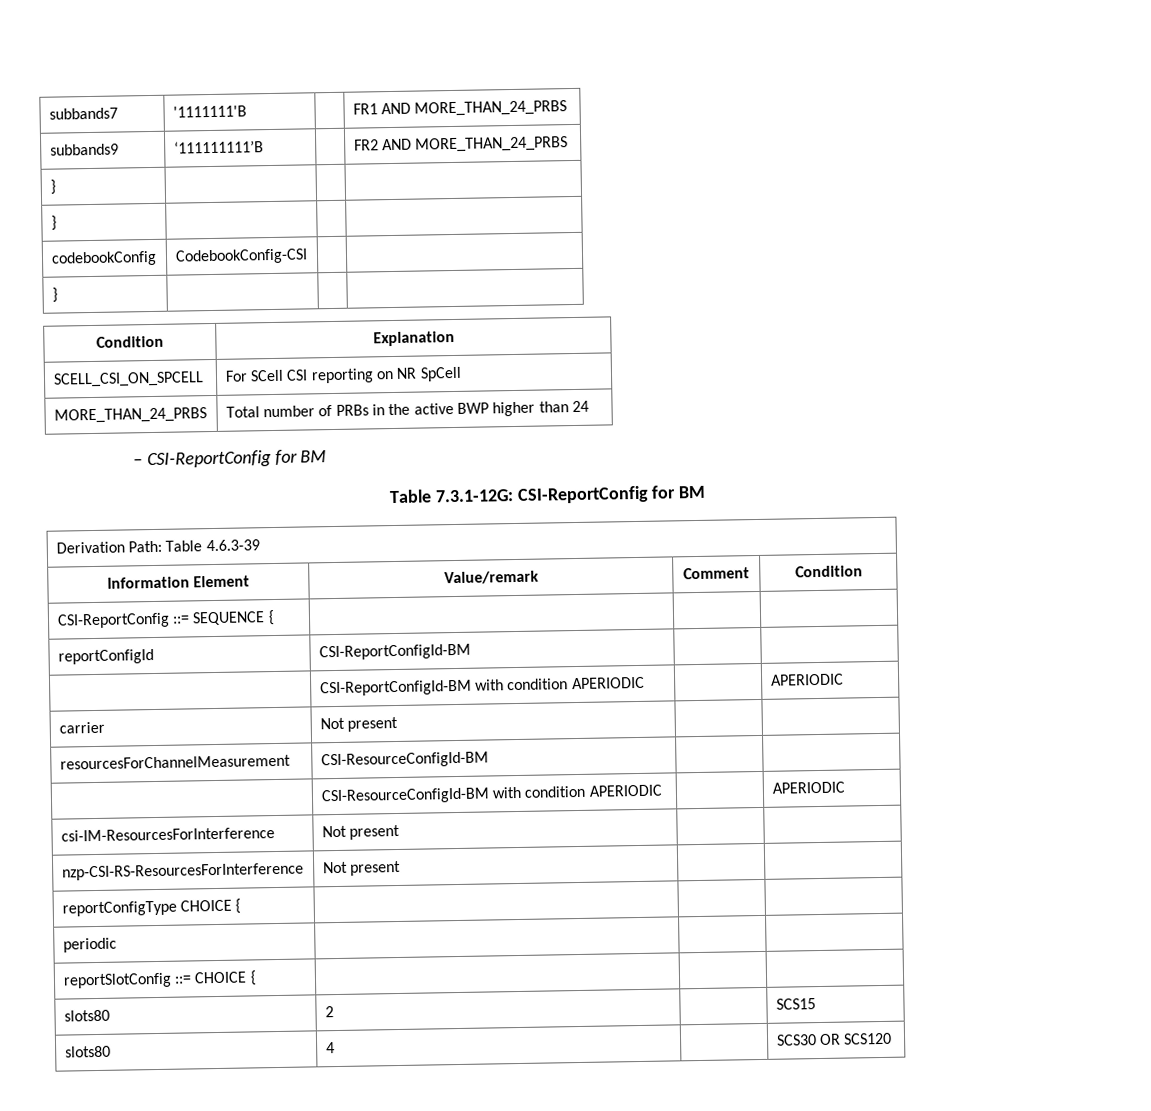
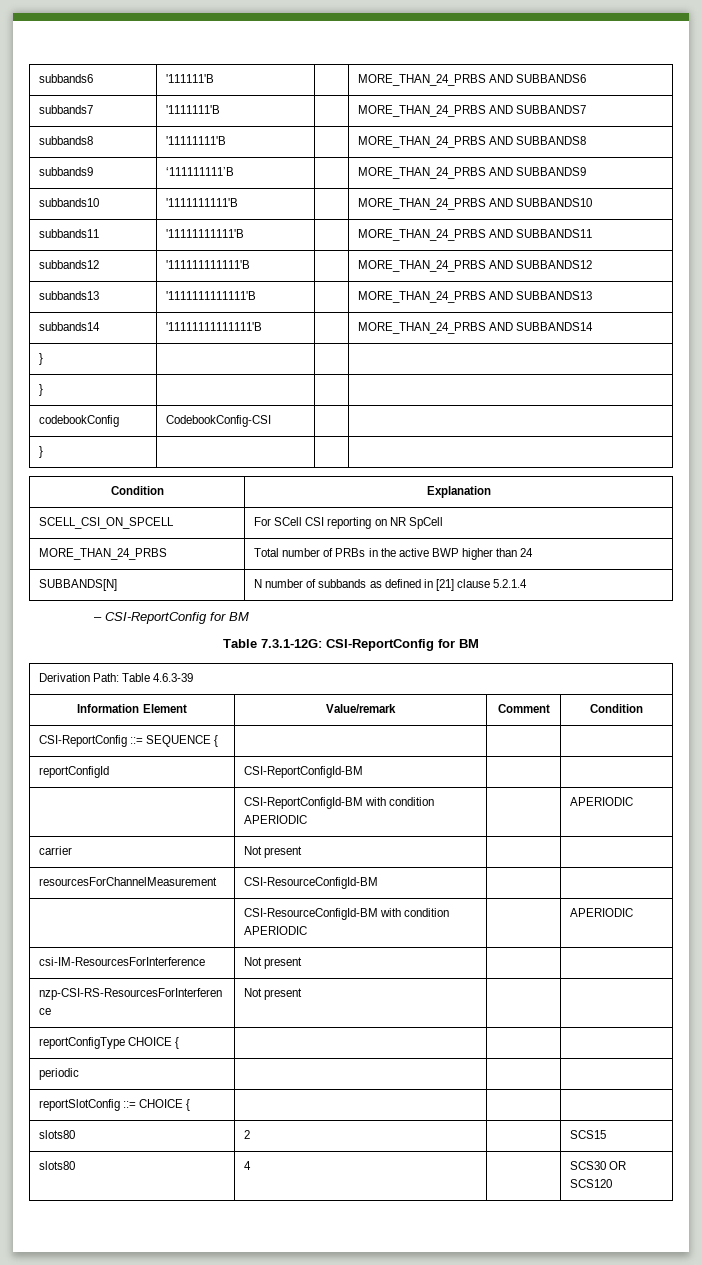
- subbands7 | '1111111'B | | FR1 AND MORE_THAN_24_PRBS
+ subbands6 | '111111'B | | MORE_THAN_24_PRBS AND SUBBANDS6
+ subbands7 | '1111111'B | | MORE_THAN_24_PRBS AND SUBBANDS7
+ subbands8 | '11111111'B | | MORE_THAN_24_PRBS AND SUBBANDS8
- subbands9 | ‘111111111’B | | FR2 AND MORE_THAN_24_PRBS
+ subbands9 | ‘111111111’B | | MORE_THAN_24_PRBS AND SUBBANDS9
+ subbands10 | '1111111111'B | | MORE_THAN_24_PRBS AND SUBBANDS10
+ subbands11 | '11111111111'B | | MORE_THAN_24_PRBS AND SUBBANDS11
+ subbands12 | '111111111111'B | | MORE_THAN_24_PRBS AND SUBBANDS12
+ subbands13 | '1111111111111'B | | MORE_THAN_24_PRBS AND SUBBANDS13
+ subbands14 | '11111111111111'B | | MORE_THAN_24_PRBS AND SUBBANDS14
+ SUBBANDS[N] | N number of subbands as defined in [21] clause 5.2.1.4

